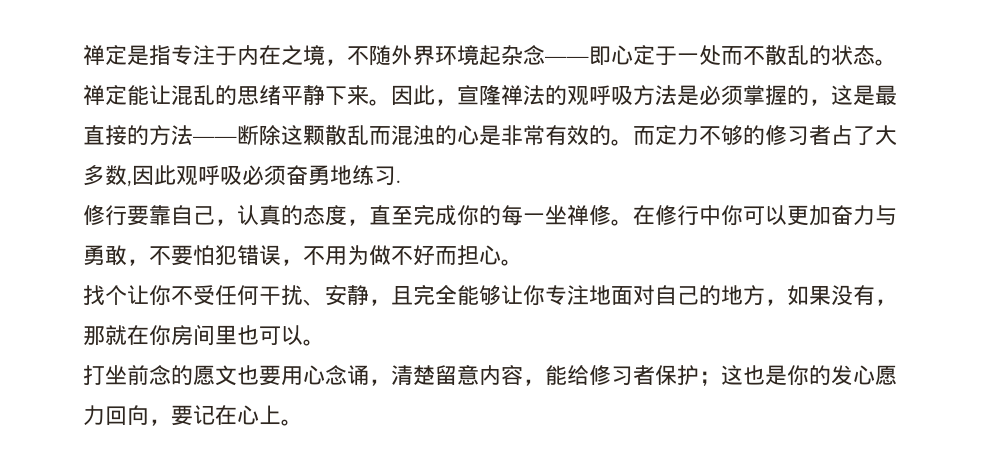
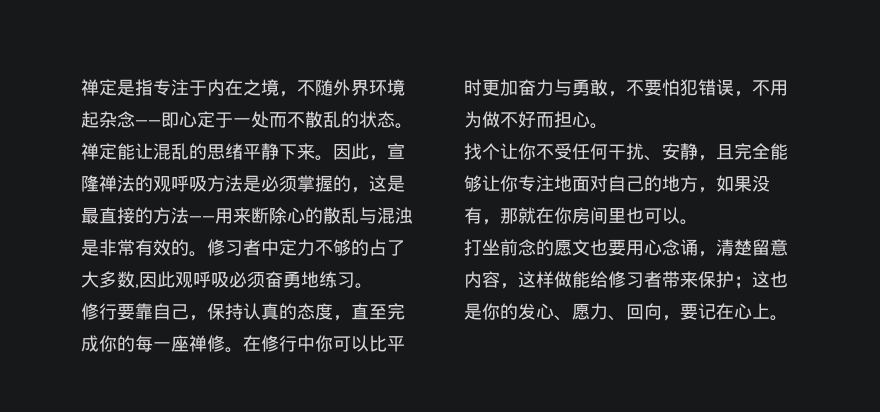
- 因此，宣隆禅法的观呼吸方法是必须掌握的，这是最直接的方法——断除这颗散乱而混浊的心是非常有效的。
+ 因此，宣隆禅法的观呼吸方法是必须掌握的，这是最直接的方法——用来断除心的散乱与混浊是非常有效的。
- 而定力不够的修习者占了大多数,因此观呼吸必须奋勇地练习.
+ 修习者中定力不够的占了大多数,因此观呼吸必须奋勇地练习。
- 修行要靠自己，认真的态度，直至完成你的每一坐禅修。
+ 修行要靠自己，保持认真的态度，直至完成你的每一座禅修。
- 在修行中你可以更加奋力与勇敢，不要怕犯错误，不用为做不好而担心。
+ 在修行中你可以比平时更加奋力与勇敢，不要怕犯错误，不用为做不好而担心。
- 打坐前念的愿文也要用心念诵，清楚留意内容，能给修习者保护；这也是你的发心愿力回向，要记在心上。
+ 打坐前念的愿文也要用心念诵，清楚留意内容，这样做能给修习者带来保护；这也是你的发心、愿力、回向，要记在心上。

